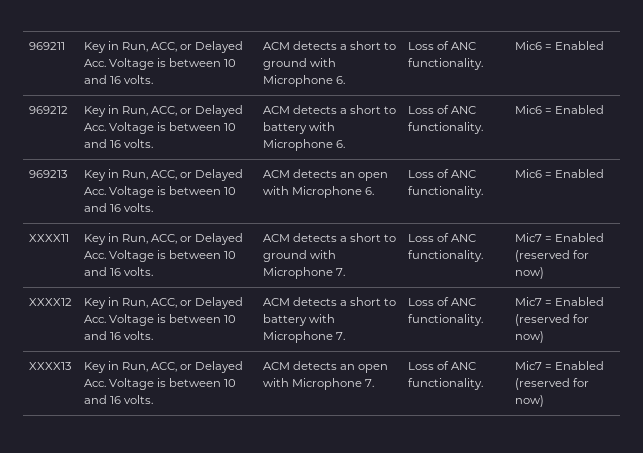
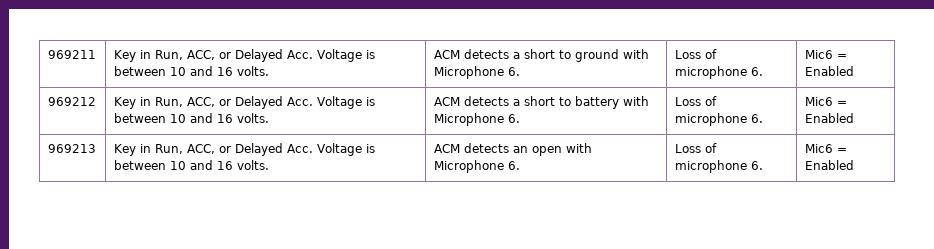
- 969211 | Key in Run, ACC, or Delayed Acc. Voltage is between 10 and 16 volts. | ACM detects a short to ground with Microphone 6. | Loss of ANC functionality. | Mic6 = Enabled
+ 969211 | Key in Run, ACC, or Delayed Acc. Voltage is between 10 and 16 volts. | ACM detects a short to ground with Microphone 6. | Loss of microphone 6. | Mic6 = Enabled
- 969212 | Key in Run, ACC, or Delayed Acc. Voltage is between 10 and 16 volts. | ACM detects a short to battery with Microphone 6. | Loss of ANC functionality. | Mic6 = Enabled
+ 969212 | Key in Run, ACC, or Delayed Acc. Voltage is between 10 and 16 volts. | ACM detects a short to battery with Microphone 6. | Loss of microphone 6. | Mic6 = Enabled
- 969213 | Key in Run, ACC, or Delayed Acc. Voltage is between 10 and 16 volts. | ACM detects an open with Microphone 6. | Loss of ANC functionality. | Mic6 = Enabled
- XXXX11 | Key in Run, ACC, or Delayed Acc. Voltage is between 10 and 16 volts. | ACM detects a short to ground with Microphone 7. | Loss of ANC functionality. | Mic7 = Enabled (reserved for now)
- XXXX12 | Key in Run, ACC, or Delayed Acc. Voltage is between 10 and 16 volts. | ACM detects a short to battery with Microphone 7. | Loss of ANC functionality. | Mic7 = Enabled (reserved for now)
- XXXX13 | Key in Run, ACC, or Delayed Acc. Voltage is between 10 and 16 volts. | ACM detects an open with Microphone 7. | Loss of ANC functionality. | Mic7 = Enabled (reserved for now)
+ 969213 | Key in Run, ACC, or Delayed Acc. Voltage is between 10 and 16 volts. | ACM detects an open with Microphone 6. | Loss of microphone 6. | Mic6 = Enabled

